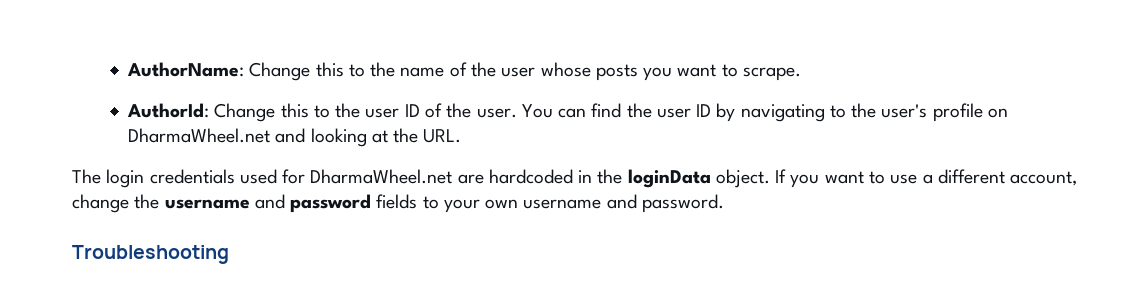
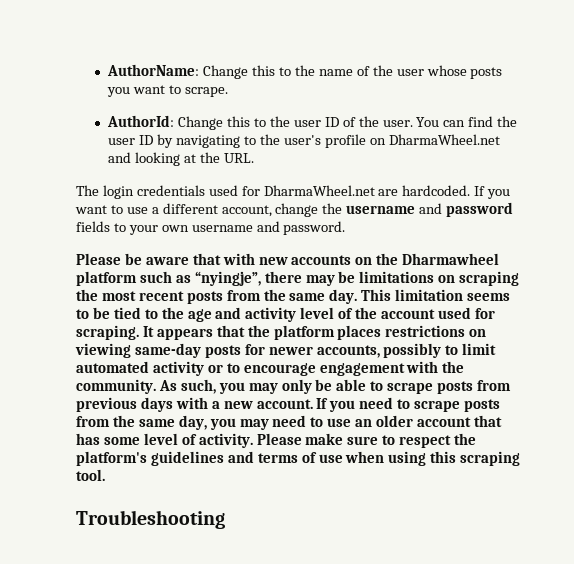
- The login credentials used for DharmaWheel.net are hardcoded in the loginData object.
+ The login credentials used for DharmaWheel.net are hardcoded.
+ Please be aware that with new accounts on the Dharmawheel platform such as “nyingje”, there may be limitations on scraping the most recent posts from the same day. This limitation seems to be tied to the age and activity level of the account used for scraping. It appears that the platform places restrictions on viewing same-day posts for newer accounts, possibly to limit automated activity or to encourage engagement with the community. As such, you may only be able to scrape posts from previous days with a new account. If you need to scrape posts from the same day, you may need to use an older account that has some level of activity. Please make sure to respect the platform's guidelines and terms of use when using this scraping tool.

